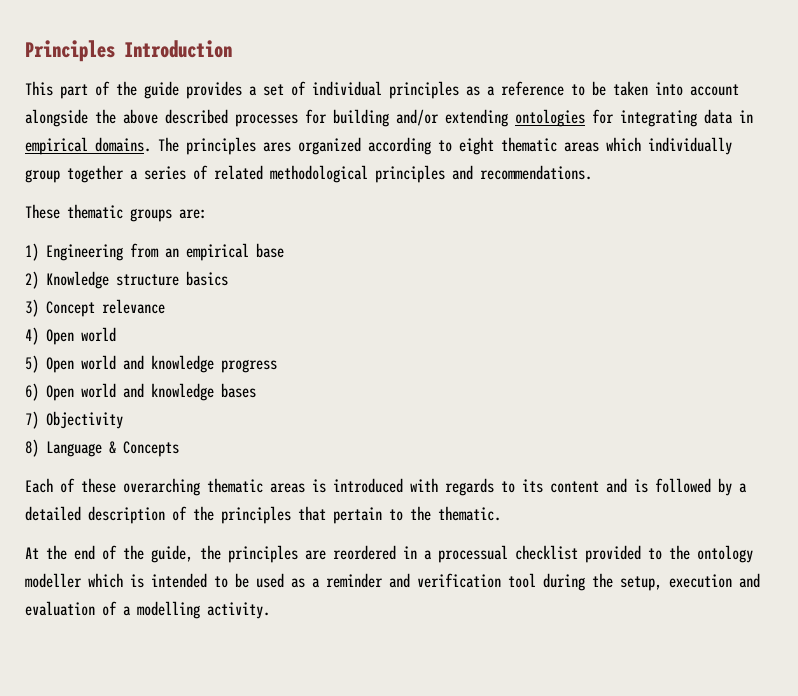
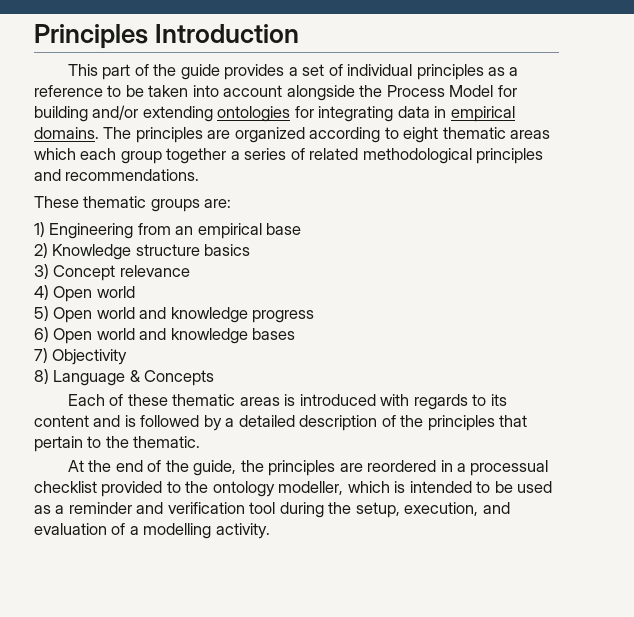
- This part of the guide provides a set of individual principles as a reference to be taken into account alongside the above described processes for building and/or extending ontologies for integrating data in empirical domains.
+ This part of the guide provides a set of individual principles as a reference to be taken into account alongside the Process Model for building and/or extending ontologies for integrating data in empirical domains.
- The principles ares organized according to eight thematic areas which individually group together a series of related methodological principles and recommendations.
+ The principles are organized according to eight thematic areas which each group together a series of related methodological principles and recommendations.
- Each of these overarching thematic areas is introduced with regards to its content and is followed by a detailed description of the principles that pertain to the thematic.
+ Each of these thematic areas is introduced with regards to its content and is followed by a detailed description of the principles that pertain to the thematic.
- At the end of the guide, the principles are reordered in a processual checklist provided to the ontology modeller which is intended to be used as a reminder and verification tool during the setup, execution and evaluation of a modelling activity.
+ At the end of the guide, the principles are reordered in a processual checklist provided to the ontology modeller, which is intended to be used as a reminder and verification tool during the setup, execution, and evaluation of a modelling activity.

